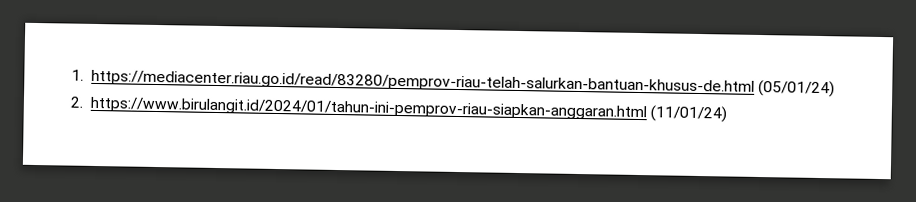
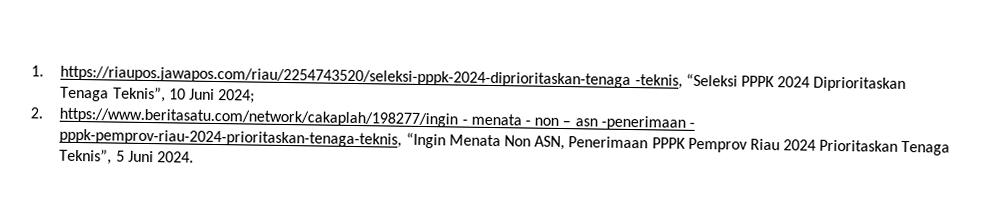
- 1. https://mediacenter.riau.go.id/read/83280/pemprov-riau-telah-salurkan-bantuan-khusus-de.html (05/01/24)
- 2. https://www.birulangit.id/2024/01/tahun-ini-pemprov-riau-siapkan-anggaran.html (11/01/24)
+ 1. https://riaupos.jawapos.com/riau/2254743520/seleksi-pppk-2024-diprioritaskan-tenaga -teknis, “Seleksi PPPK 2024 Diprioritaskan Tenaga Teknis”, 10 Juni 2024;
+ 2. https://www.beritasatu.com/network/cakaplah/198277/ingin - menata - non – asn -penerimaan - pppk-pemprov-riau-2024-prioritaskan-tenaga-teknis, “Ingin Menata Non ASN, Penerimaan PPPK Pemprov Riau 2024 Prioritaskan Tenaga Teknis”, 5 Juni 2024.

